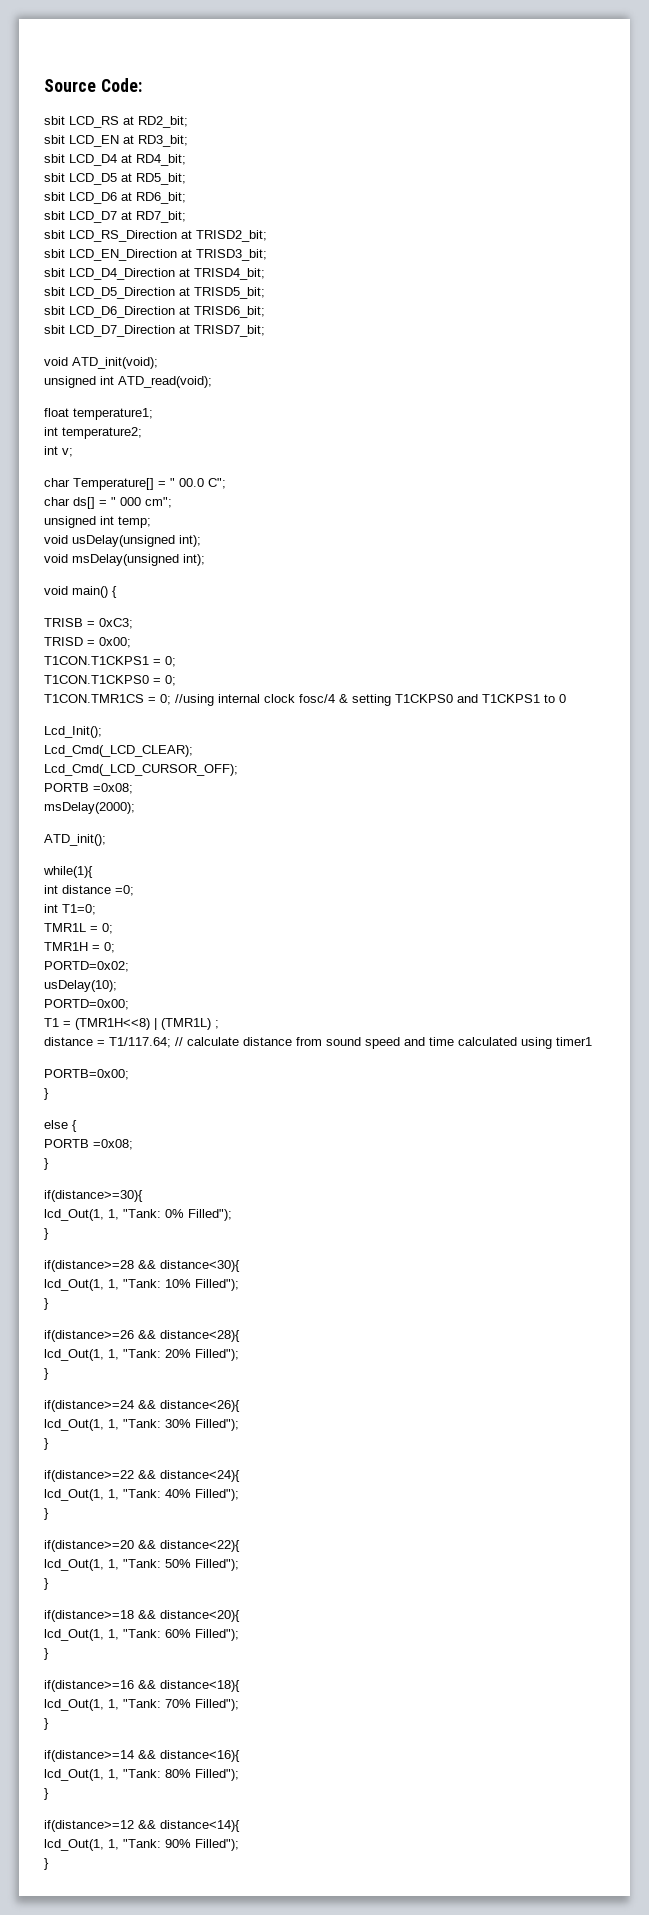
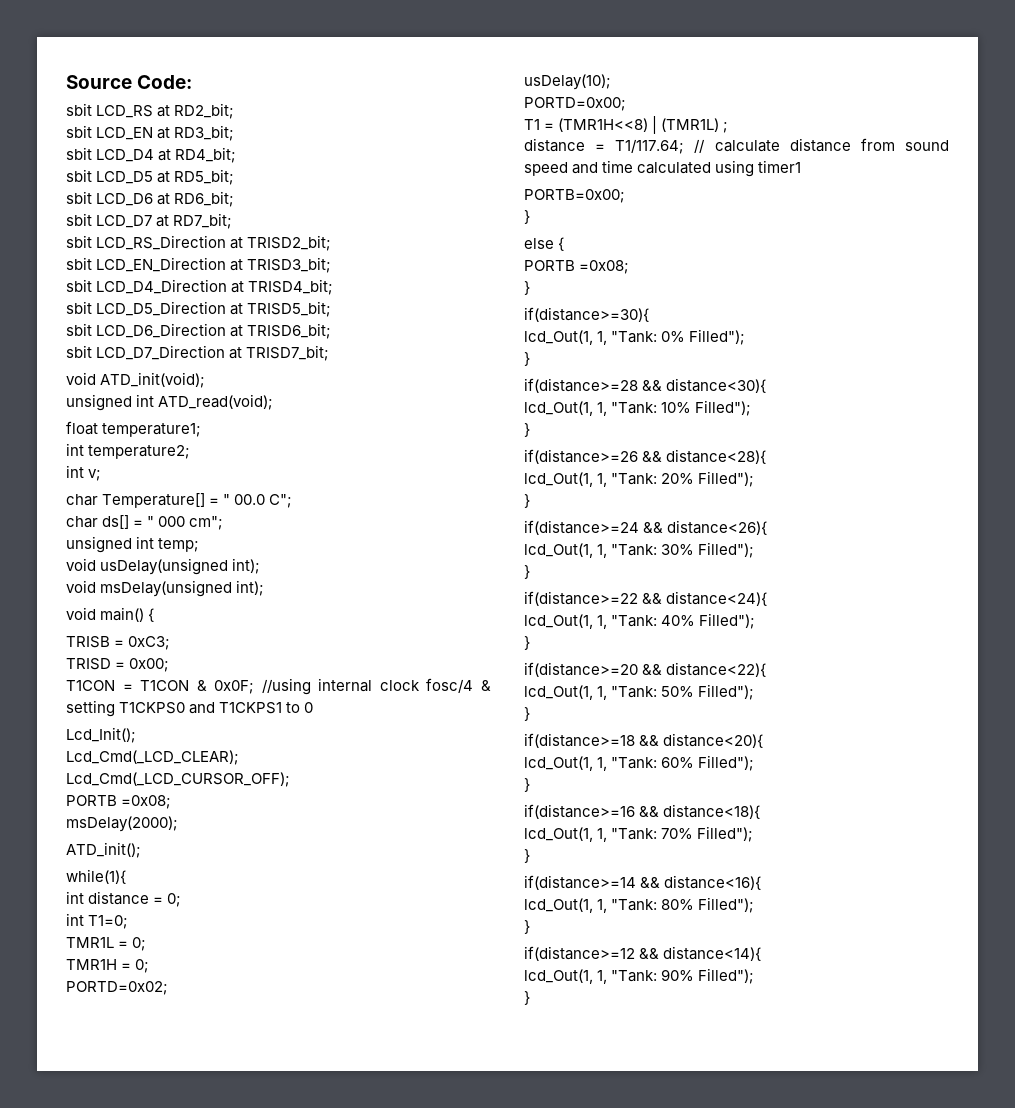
- T1CON.T1CKPS1 = 0;
- T1CON.T1CKPS0 = 0;
- T1CON.TMR1CS = 0; //using internal clock fosc/4 & setting T1CKPS0 and T1CKPS1 to 0
+ T1CON = T1CON & 0x0F; //using internal clock fosc/4 & setting T1CKPS0 and T1CKPS1 to 0
- int distance =0;
+ int distance = 0;

